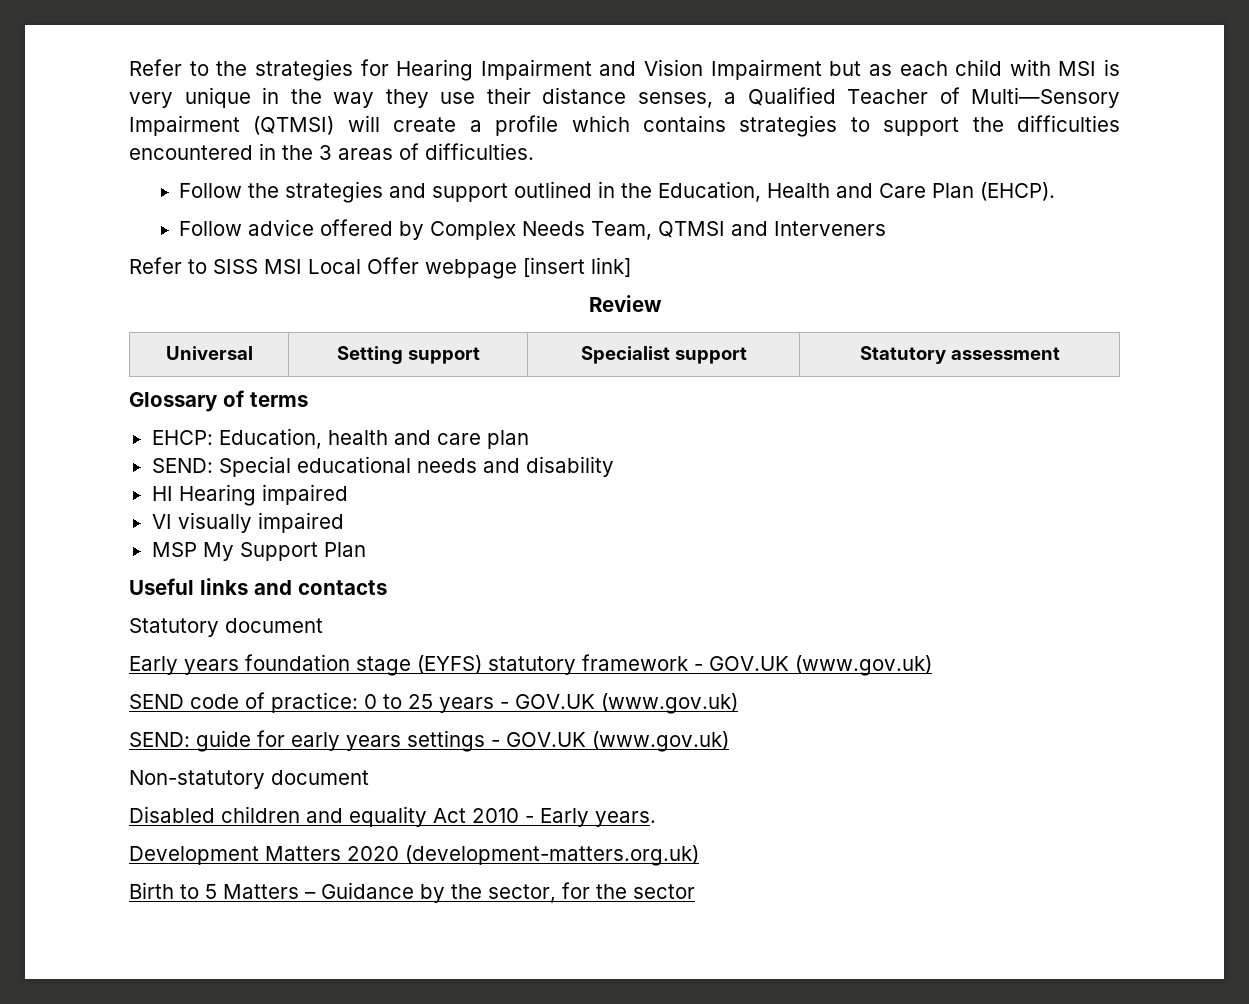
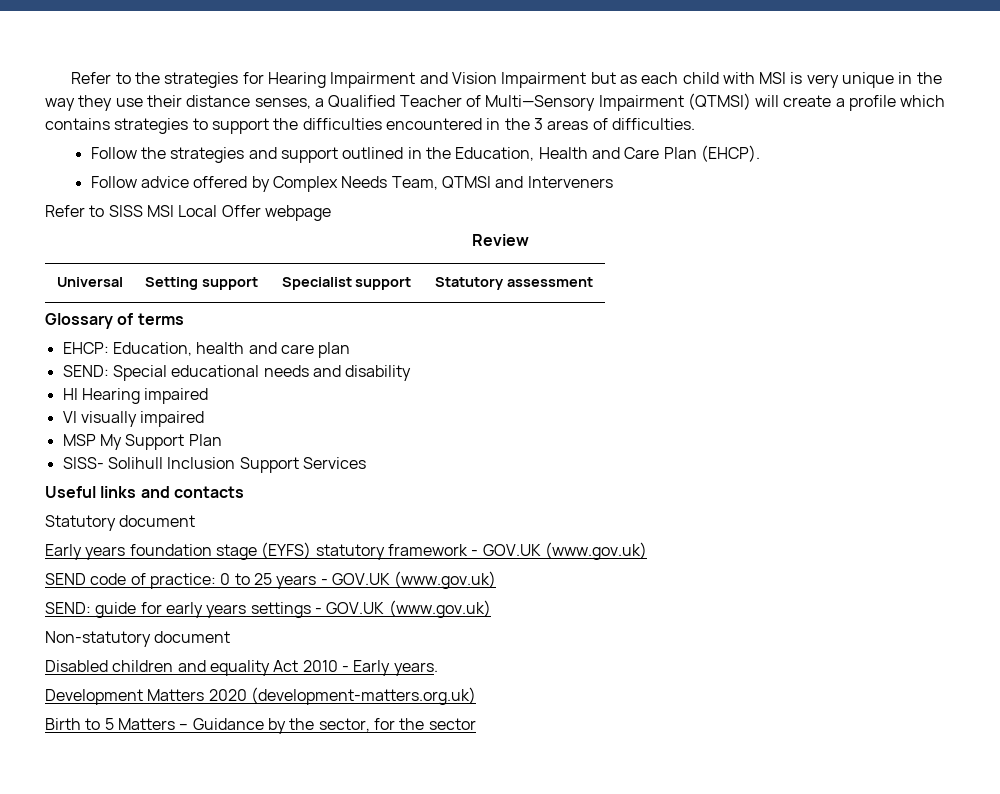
- Refer to SISS MSI Local Offer webpage [insert link]
+ Refer to SISS MSI Local Offer webpage
+ SISS- Solihull Inclusion Support Services

